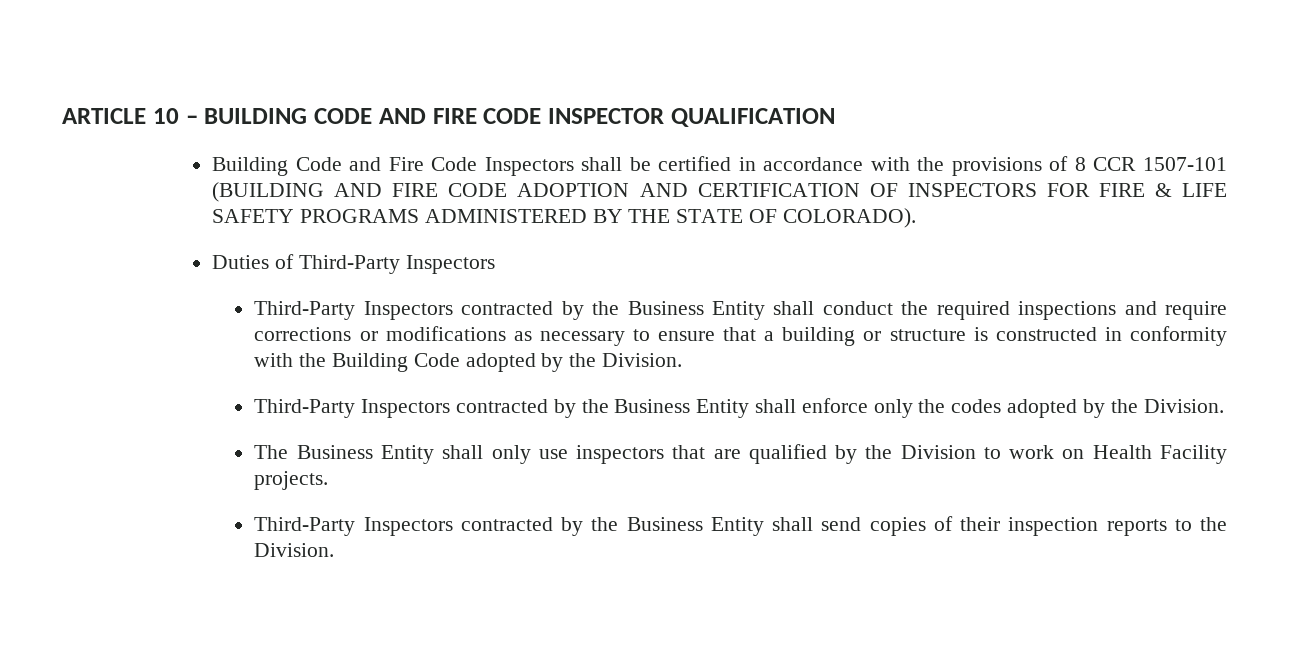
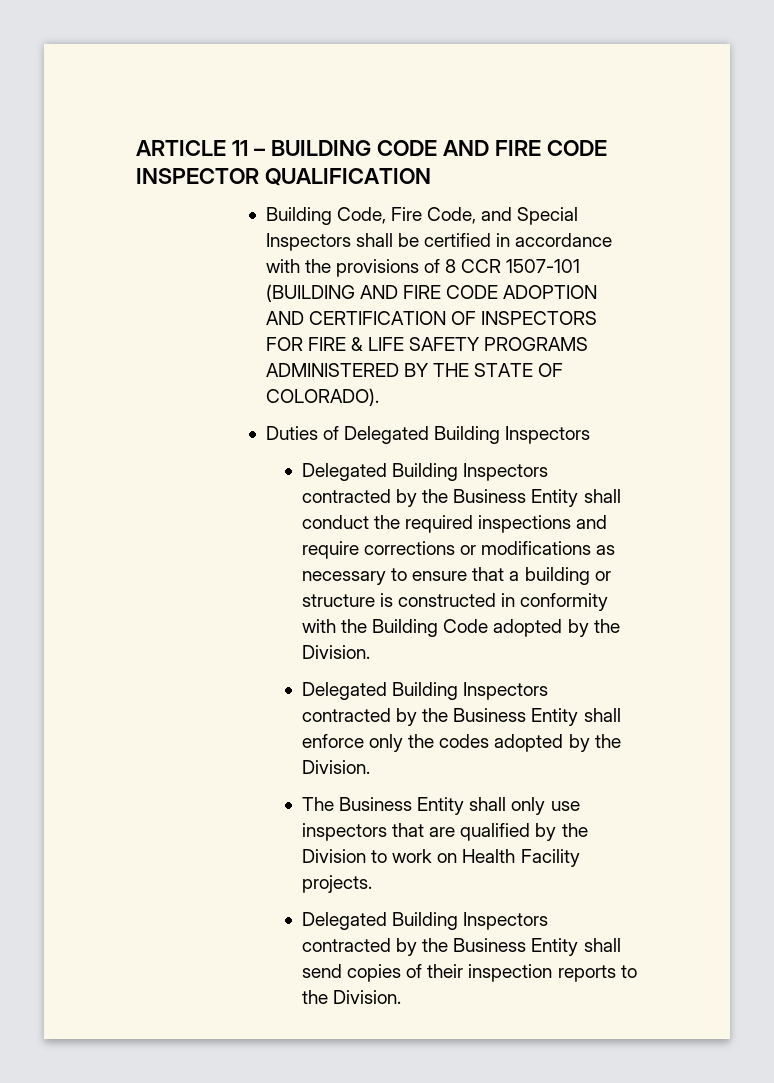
- ARTICLE 10 – BUILDING CODE AND FIRE CODE INSPECTOR QUALIFICATION
+ ARTICLE 11 – BUILDING CODE AND FIRE CODE INSPECTOR QUALIFICATION
- Building Code and Fire Code Inspectors shall be certified in accordance with the provisions of 8 CCR 1507-101 (BUILDING AND FIRE CODE ADOPTION AND CERTIFICATION OF INSPECTORS FOR FIRE & LIFE SAFETY PROGRAMS ADMINISTERED BY THE STATE OF COLORADO).
+ Building Code, Fire Code, and Special Inspectors shall be certified in accordance with the provisions of 8 CCR 1507-101 (BUILDING AND FIRE CODE ADOPTION AND CERTIFICATION OF INSPECTORS FOR FIRE & LIFE SAFETY PROGRAMS ADMINISTERED BY THE STATE OF COLORADO).
- Duties of Third-Party Inspectors
+ Duties of Delegated Building Inspectors
- Third-Party Inspectors contracted by the Business Entity shall conduct the required inspections and require corrections or modifications as necessary to ensure that a building or structure is constructed in conformity with the Building Code adopted by the Division.
+ Delegated Building Inspectors contracted by the Business Entity shall conduct the required inspections and require corrections or modifications as necessary to ensure that a building or structure is constructed in conformity with the Building Code adopted by the Division.
- Third-Party Inspectors contracted by the Business Entity shall enforce only the codes adopted by the Division.
+ Delegated Building Inspectors contracted by the Business Entity shall enforce only the codes adopted by the Division.
- Third-Party Inspectors contracted by the Business Entity shall send copies of their inspection reports to the Division.
+ Delegated Building Inspectors contracted by the Business Entity shall send copies of their inspection reports to the Division.

